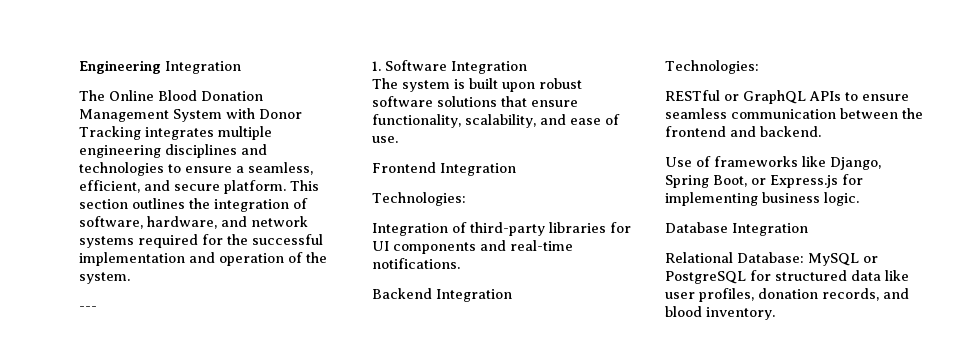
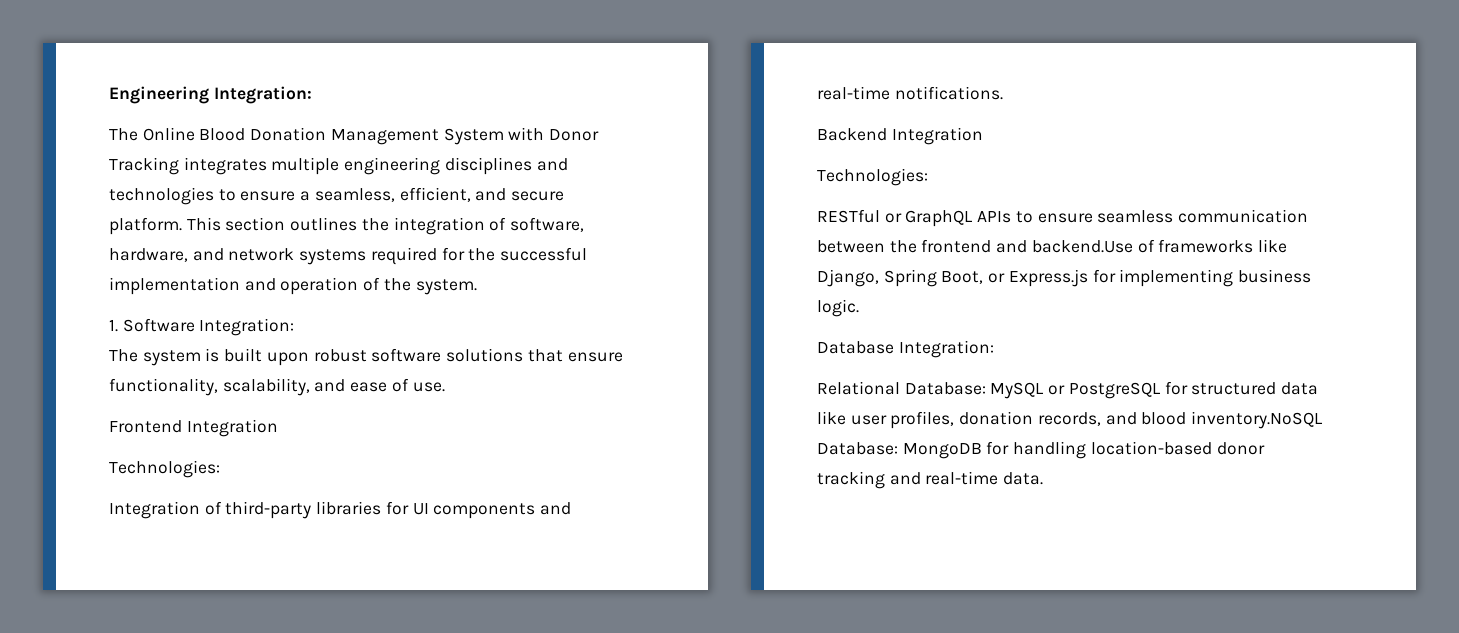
- Engineering Integration
+ Engineering Integration:
- ---
- 1. Software Integration
+ 1. Software Integration:
- RESTful or GraphQL APIs to ensure seamless communication between the frontend and backend.
- Use of frameworks like Django, Spring Boot, or Express.js for implementing business logic.
+ RESTful or GraphQL APIs to ensure seamless communication between the frontend and backend.Use of frameworks like Django, Spring Boot, or Express.js for implementing business logic.
- Database Integration
+ Database Integration:
- Relational Database: MySQL or PostgreSQL for structured data like user profiles, donation records, and blood inventory.
+ Relational Database: MySQL or PostgreSQL for structured data like user profiles, donation records, and blood inventory.NoSQL Database: MongoDB for handling location-based donor tracking and real-time data.

